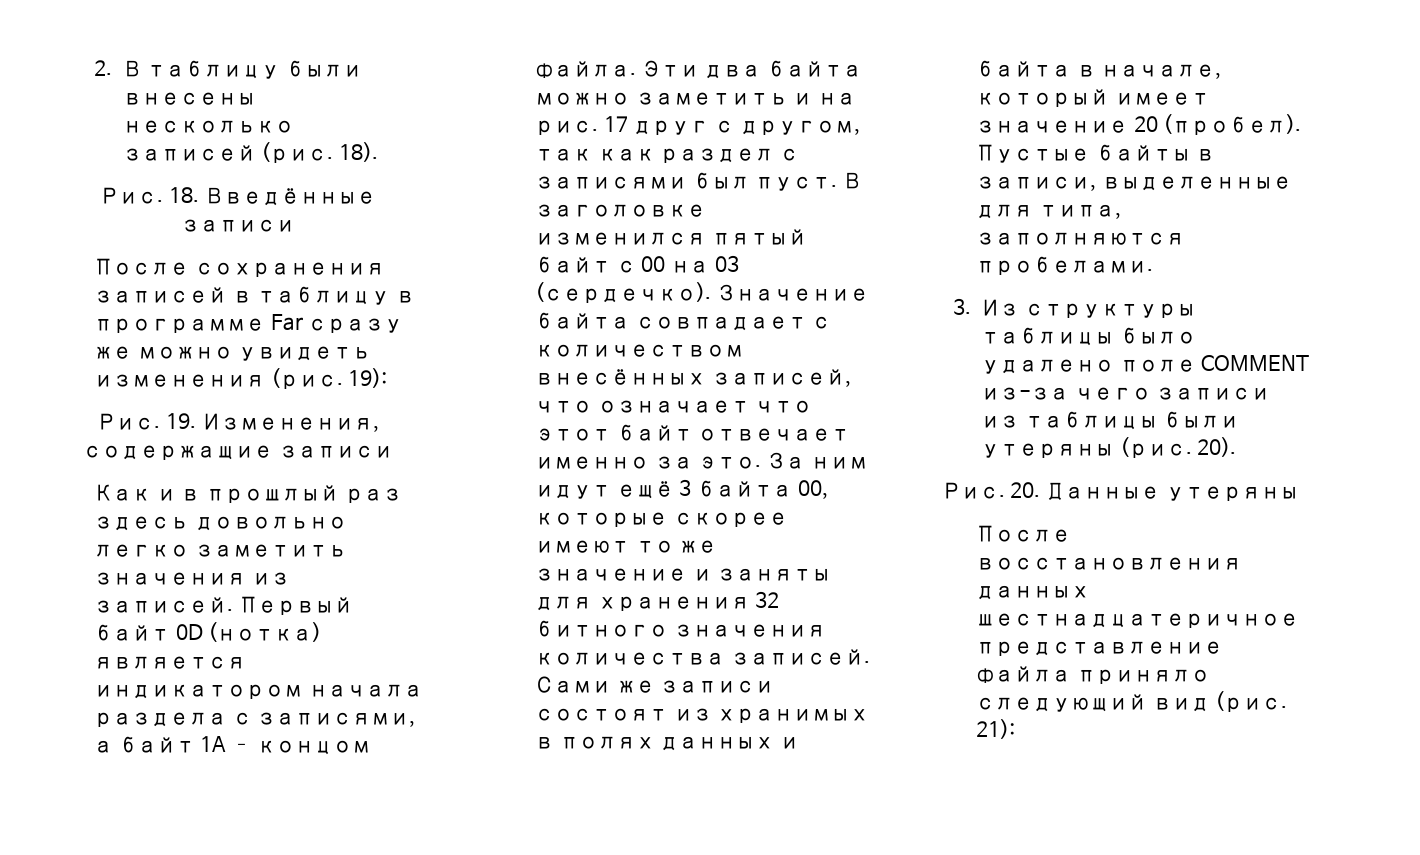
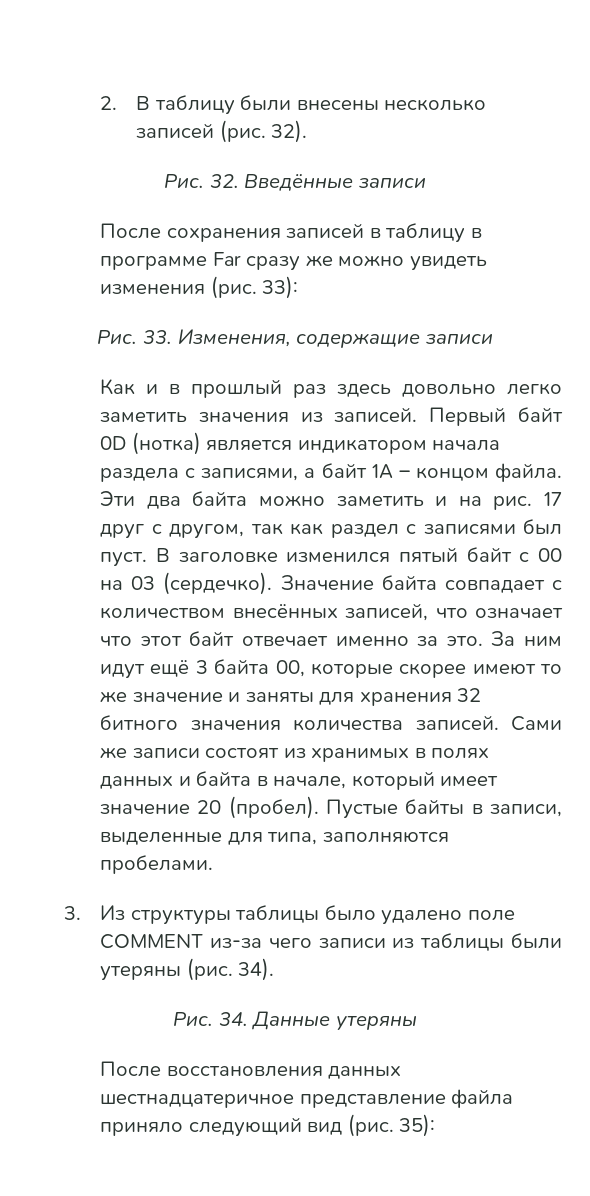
- 18).
- Рис. 18. Введённые записи
+ 32).
+ Рис. 32. Введённые записи
- 19):
- Рис. 19. Изменения, содержащие записи
+ 33):
+ Рис. 33. Изменения, содержащие записи
- 20).
- Рис. 20. Данные утеряны
+ 34).
+ Рис. 34. Данные утеряны
- 21):
+ 35):

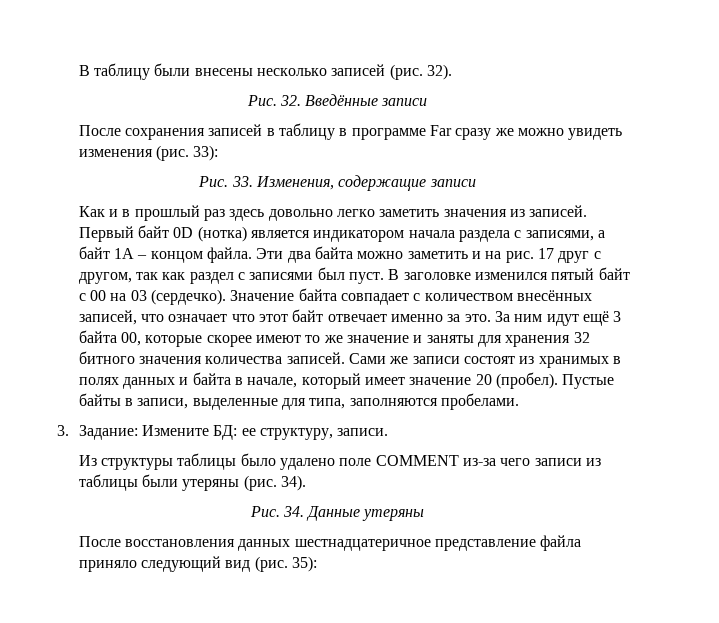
- 2. В таблицу были внесены несколько записей (рис.
+ В таблицу были внесены несколько записей (рис.
- 3. Из структуры таблицы было удалено поле COMMENT из-за чего записи из таблицы были утеряны (рис.
+ 3. Задание: Измените БД: ее структуру, записи.
+ Из структуры таблицы было удалено поле COMMENT из-за чего записи из таблицы были утеряны (рис.

